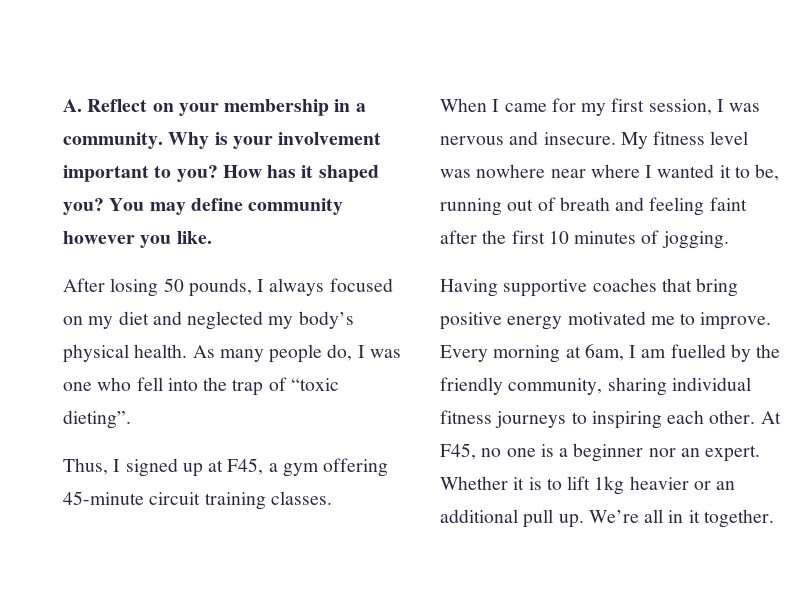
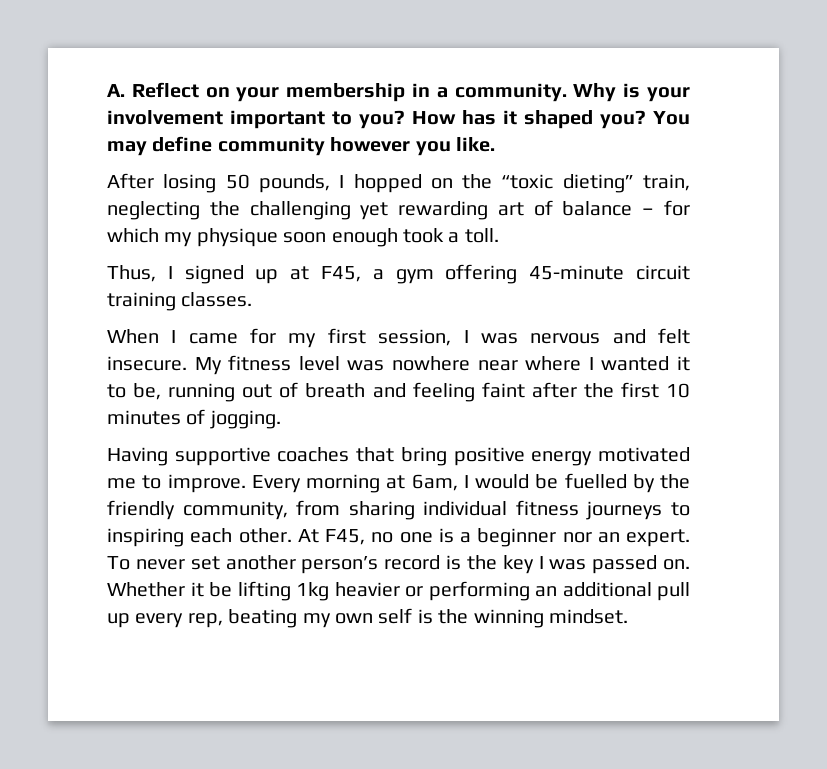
- After losing 50 pounds, I always focused on my diet and neglected my body’s physical health. As many people do, I was one who fell into the trap of “toxic dieting”.
+ After losing 50 pounds, I hopped on the “toxic dieting” train, neglecting the challenging yet rewarding art of balance – for which my physique soon enough took a toll.
- When I came for my first session, I was nervous and insecure.
+ When I came for my first session, I was nervous and felt insecure.
- Every morning at 6am, I am fuelled by the friendly community, sharing individual fitness journeys to inspiring each other.
+ Every morning at 6am, I would be fuelled by the friendly community, from sharing individual fitness journeys to inspiring each other.
- Whether it is to lift 1kg heavier or an additional pull up. We’re all in it together.
+ To never set another person’s record is the key I was passed on. Whether it be lifting 1kg heavier or performing an additional pull up every rep, beating my own self is the winning mindset.

